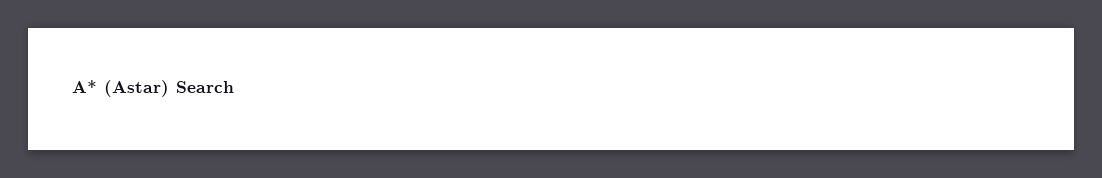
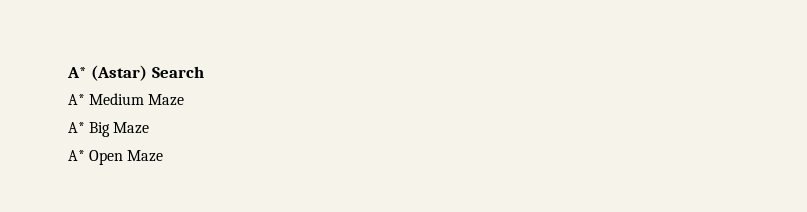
+ A* Medium Maze
+ A* Big Maze
+ A* Open Maze

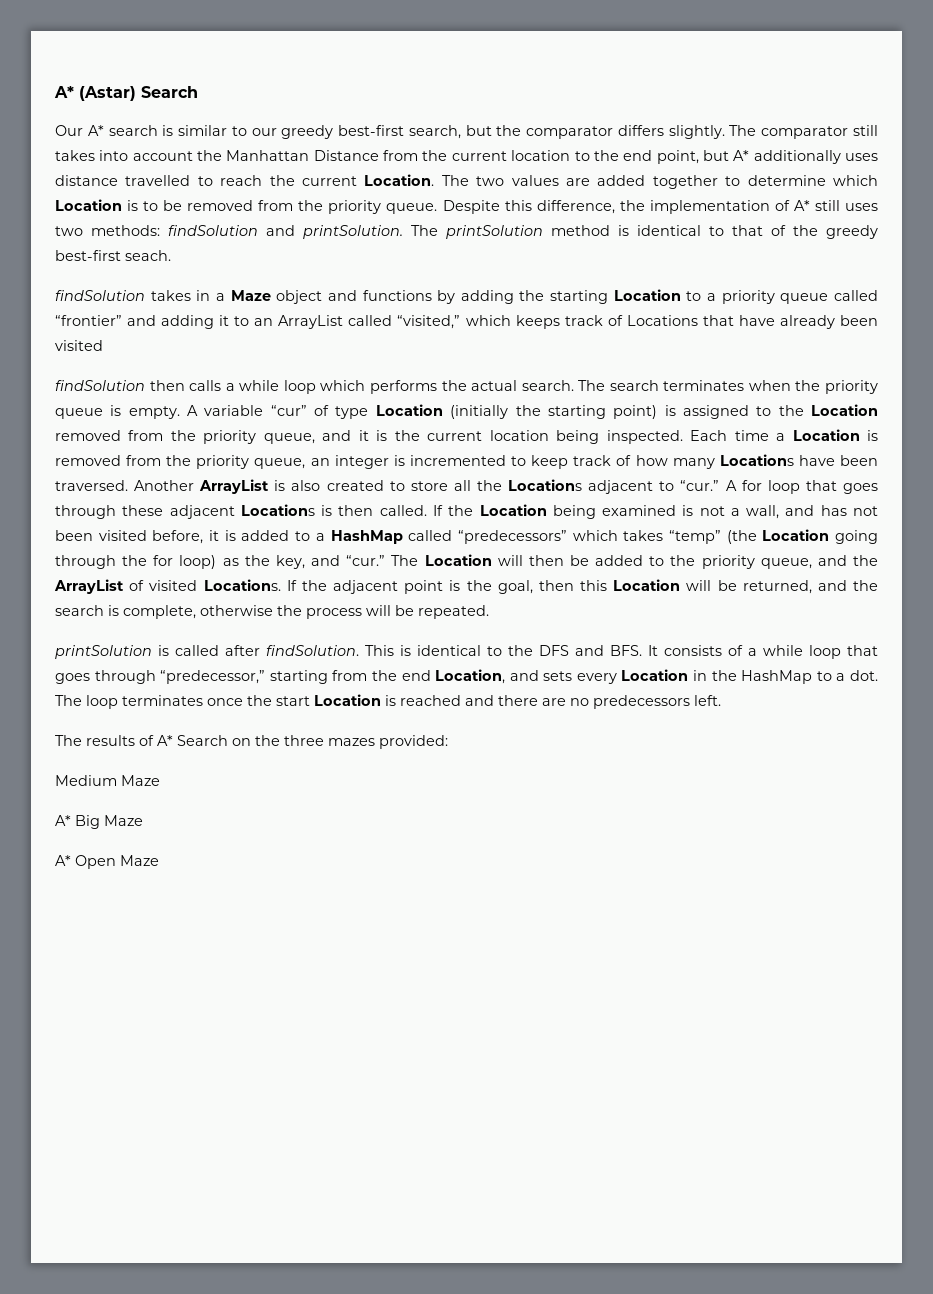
- A* Medium Maze
+ Our A* search is similar to our greedy best-first search, but the comparator differs slightly. The comparator still takes into account the Manhattan Distance from the current location to the end point, but A* additionally uses distance travelled to reach the current Location. The two values are added together to determine which Location is to be removed from the priority queue. Despite this difference, the implementation of A* still uses two methods: findSolution and printSolution. The printSolution method is identical to that of the greedy best-first seach.
+ findSolution takes in a Maze object and functions by adding the starting Location to a priority queue called “frontier” and adding it to an ArrayList called “visited,” which keeps track of Locations that have already been visited
+ findSolution then calls a while loop which performs the actual search. The search terminates when the priority queue is empty. A variable “cur” of type Location (initially the starting point) is assigned to the Location removed from the priority queue, and it is the current location being inspected. Each time a Location is removed from the priority queue, an integer is incremented to keep track of how many Locations have been traversed. Another ArrayList is also created to store all the Locations adjacent to “cur.” A for loop that goes through these adjacent Locations is then called. If the Location being examined is not a wall, and has not been visited before, it is added to a HashMap called “predecessors” which takes “temp” (the Location going through the for loop) as the key, and “cur.” The Location will then be added to the priority queue, and the ArrayList of visited Locations. If the adjacent point is the goal, then this Location will be returned, and the search is complete, otherwise the process will be repeated.
+ printSolution is called after findSolution. This is identical to the DFS and BFS. It consists of a while loop that goes through “predecessor,” starting from the end Location, and sets every Location in the HashMap to a dot. The loop terminates once the start Location is reached and there are no predecessors left.
+ The results of A* Search on the three mazes provided:
+ Medium Maze

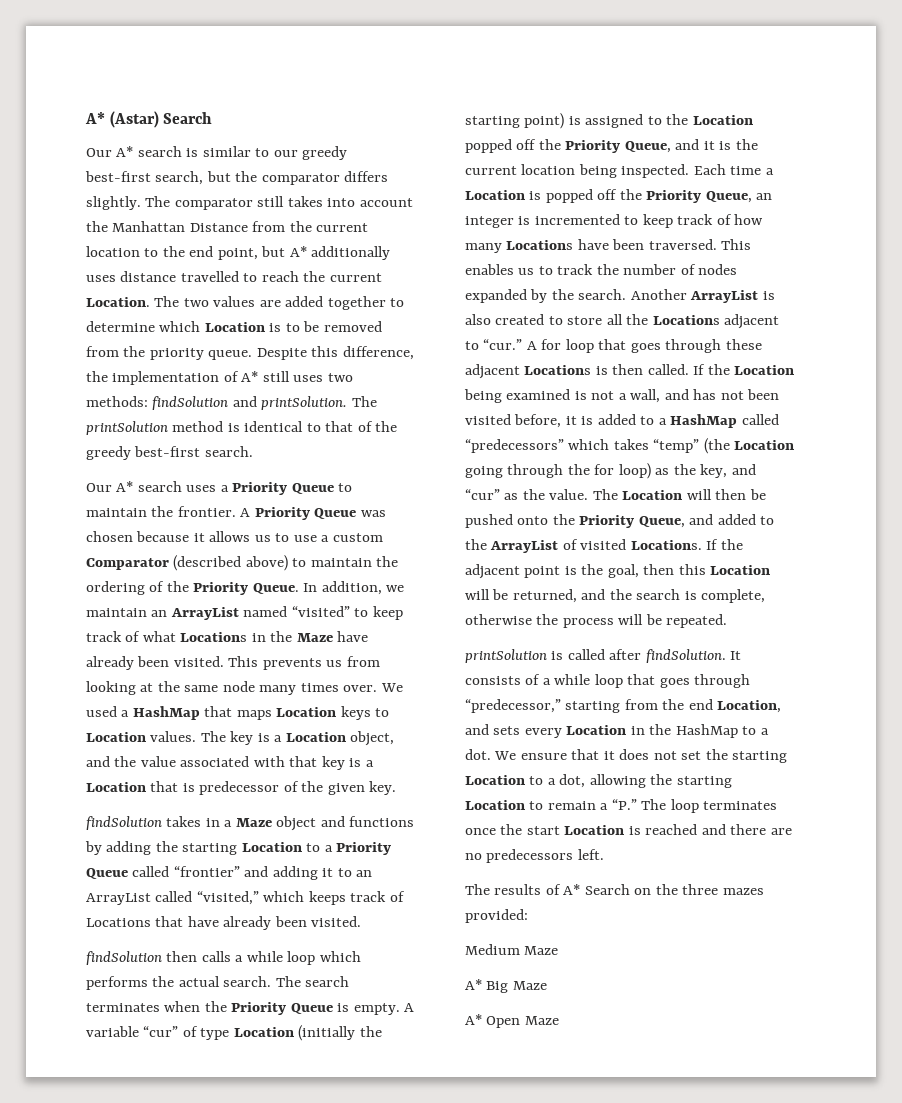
- The printSolution method is identical to that of the greedy best-first seach.
+ The printSolution method is identical to that of the greedy best-first search.
+ Our A* search uses a Priority Queue to maintain the frontier. A Priority Queue was chosen because it allows us to use a custom Comparator (described above) to maintain the ordering of the Priority Queue. In addition, we maintain an ArrayList named “visited” to keep track of what Locations in the Maze have already been visited. This prevents us from looking at the same node many times over. We used a HashMap that maps Location keys to Location values. The key is a Location object, and the value associated with that key is a Location that is predecessor of the given key.
- findSolution takes in a Maze object and functions by adding the starting Location to a priority queue called “frontier” and adding it to an ArrayList called “visited,” which keeps track of Locations that have already been visited
+ findSolution takes in a Maze object and functions by adding the starting Location to a Priority Queue called “frontier” and adding it to an ArrayList called “visited,” which keeps track of Locations that have already been visited.
- The search terminates when the priority queue is empty.
+ The search terminates when the Priority Queue is empty.
- A variable “cur” of type Location (initially the starting point) is assigned to the Location removed from the priority queue, and it is the current location being inspected.
+ A variable “cur” of type Location (initially the starting point) is assigned to the Location popped off the Priority Queue, and it is the current location being inspected.
- Each time a Location is removed from the priority queue, an integer is incremented to keep track of how many Locations have been traversed.
+ Each time a Location is popped off the Priority Queue, an integer is incremented to keep track of how many Locations have been traversed.
+ This enables us to track the number of nodes expanded by the search.
- If the Location being examined is not a wall, and has not been visited before, it is added to a HashMap called “predecessors” which takes “temp” (the Location going through the for loop) as the key, and “cur.”
+ If the Location being examined is not a wall, and has not been visited before, it is added to a HashMap called “predecessors” which takes “temp” (the Location going through the for loop) as the key, and “cur” as the value.
- The Location will then be added to the priority queue, and the ArrayList of visited Locations.
+ The Location will then be pushed onto the Priority Queue, and added to the ArrayList of visited Locations.
- This is identical to the DFS and BFS. It consists of a while loop that goes through “predecessor,” starting from the end Location, and sets every Location in the HashMap to a dot.
+ It consists of a while loop that goes through “predecessor,” starting from the end Location, and sets every Location in the HashMap to a dot.
- The loop terminates once the start Location is reached and there are no predecessors left.
+ We ensure that it does not set the starting Location to a dot, allowing the starting Location to remain a “P.” The loop terminates once the start Location is reached and there are no predecessors left.

